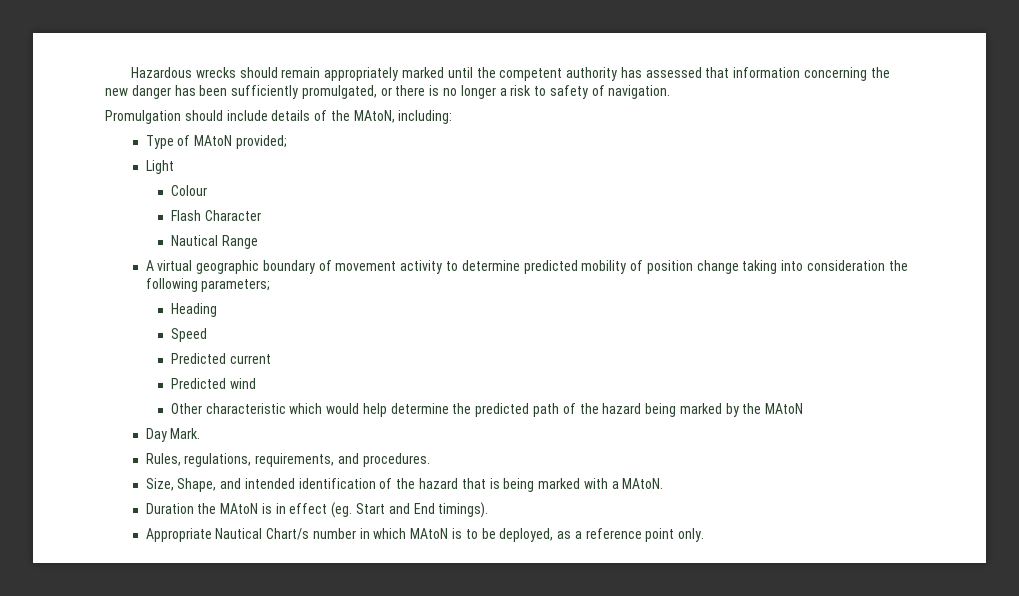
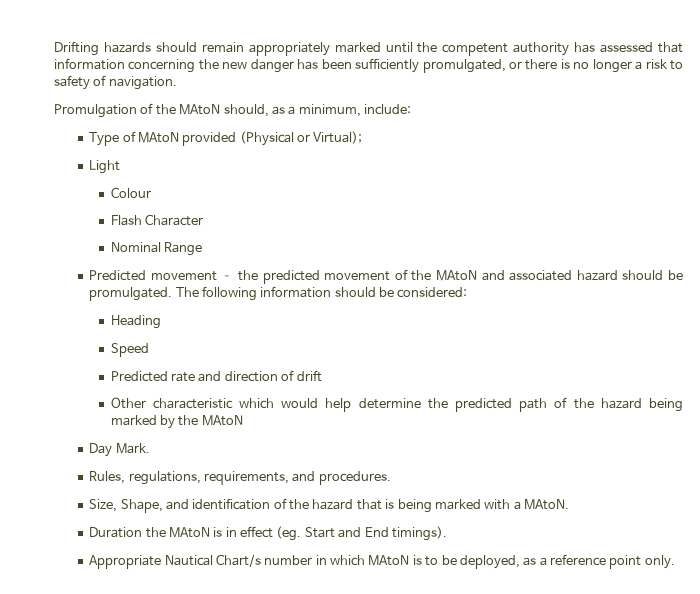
- Hazardous wrecks should remain appropriately marked until the competent authority has assessed that information concerning the new danger has been sufficiently promulgated, or there is no longer a risk to safety of navigation.
+ Drifting hazards should remain appropriately marked until the competent authority has assessed that information concerning the new danger has been sufficiently promulgated, or there is no longer a risk to safety of navigation.
- Promulgation should include details of the MAtoN, including:
+ Promulgation of the MAtoN should, as a minimum, include:
- Type of MAtoN provided;
+ Type of MAtoN provided (Physical or Virtual);
- Nautical Range
+ Nominal Range
- A virtual geographic boundary of movement activity to determine predicted mobility of position change taking into consideration the following parameters;
+ Predicted movement – the predicted movement of the MAtoN and associated hazard should be promulgated. The following information should be considered:
  Heading
  Speed
- Predicted current
- Predicted wind
+ Predicted rate and direction of drift
- Size, Shape, and intended identification of the hazard that is being marked with a MAtoN.
+ Size, Shape, and identification of the hazard that is being marked with a MAtoN.

